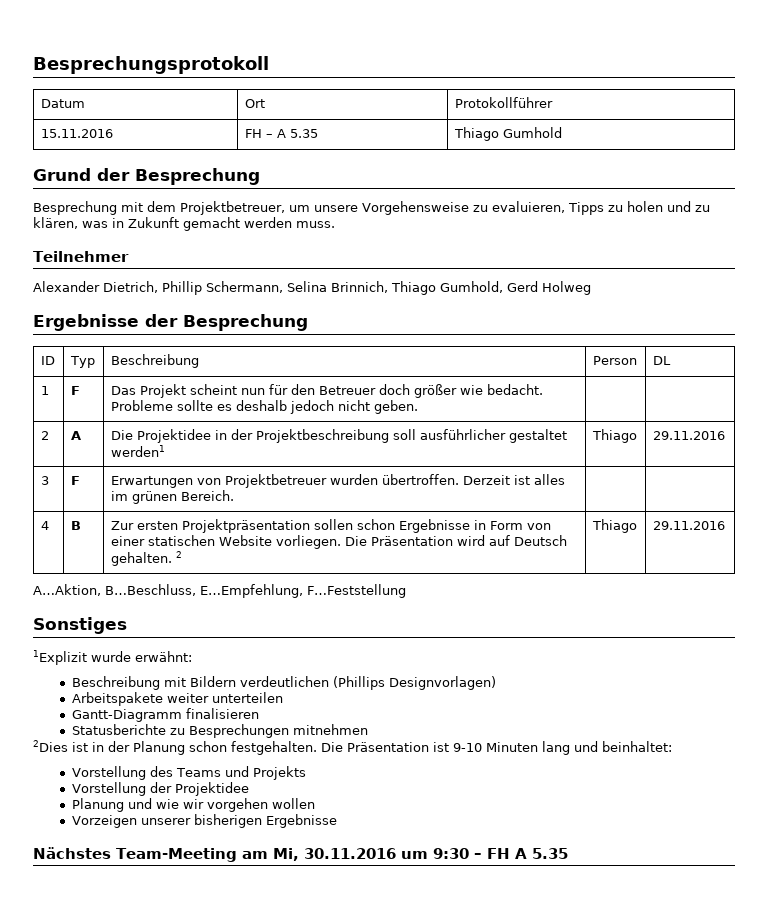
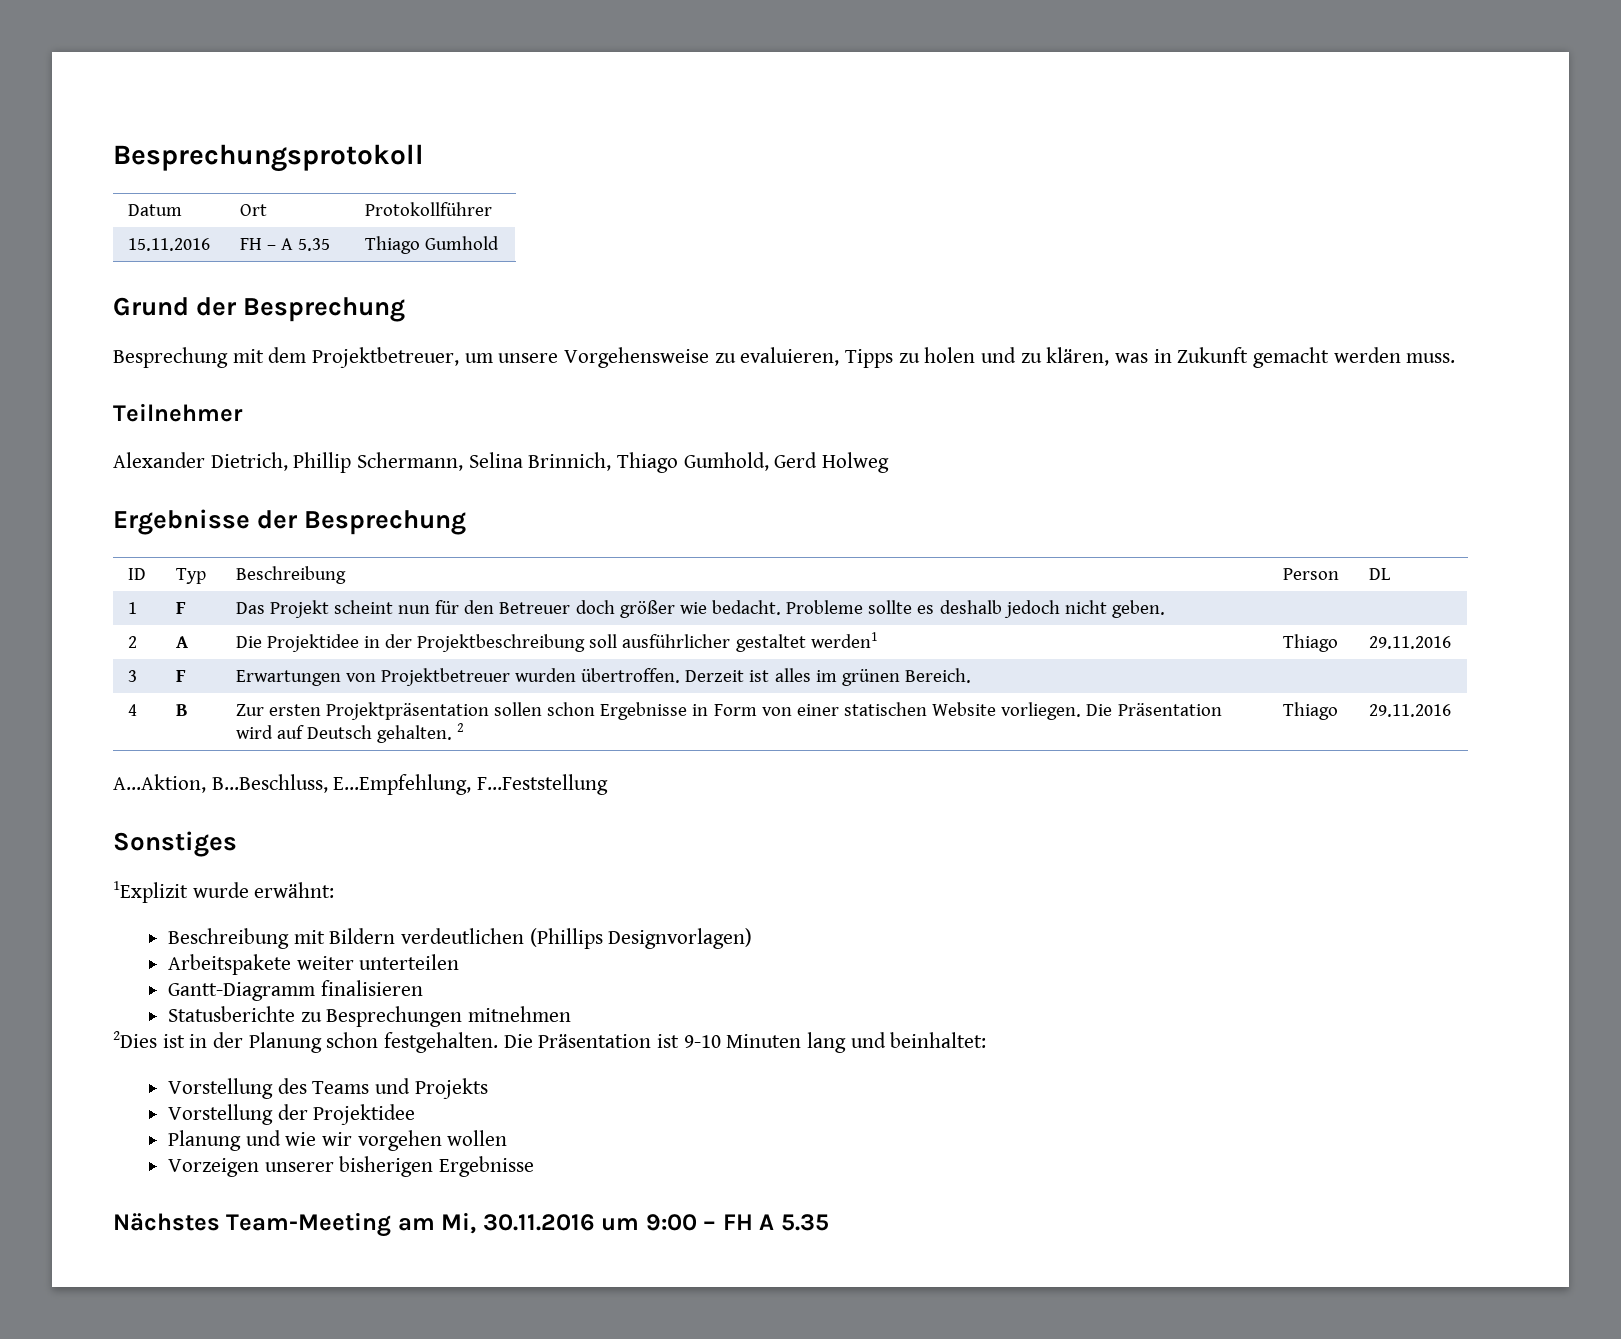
- Nächstes Team-Meeting am Mi, 30.11.2016 um 9:30 – FH A 5.35
+ Nächstes Team-Meeting am Mi, 30.11.2016 um 9:00 – FH A 5.35

